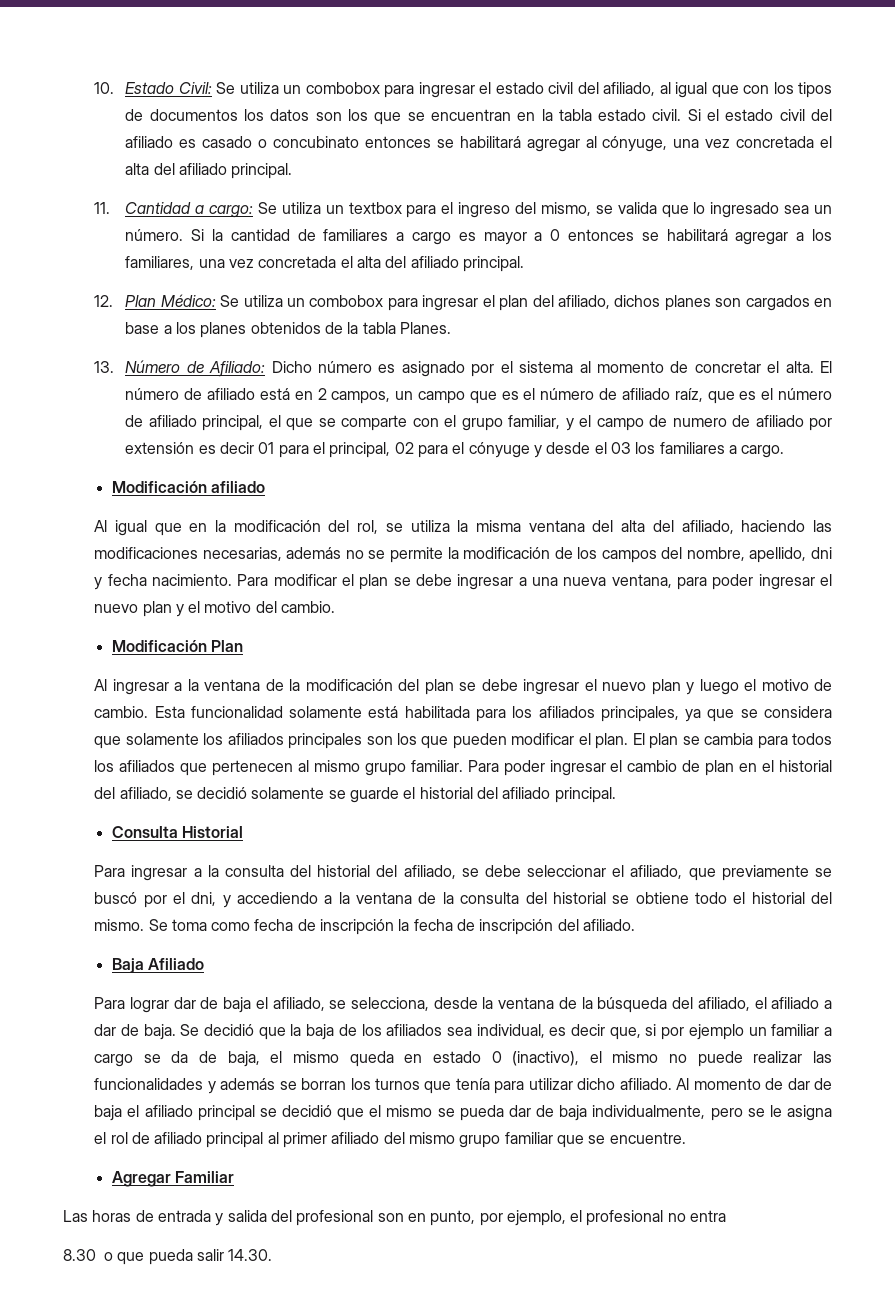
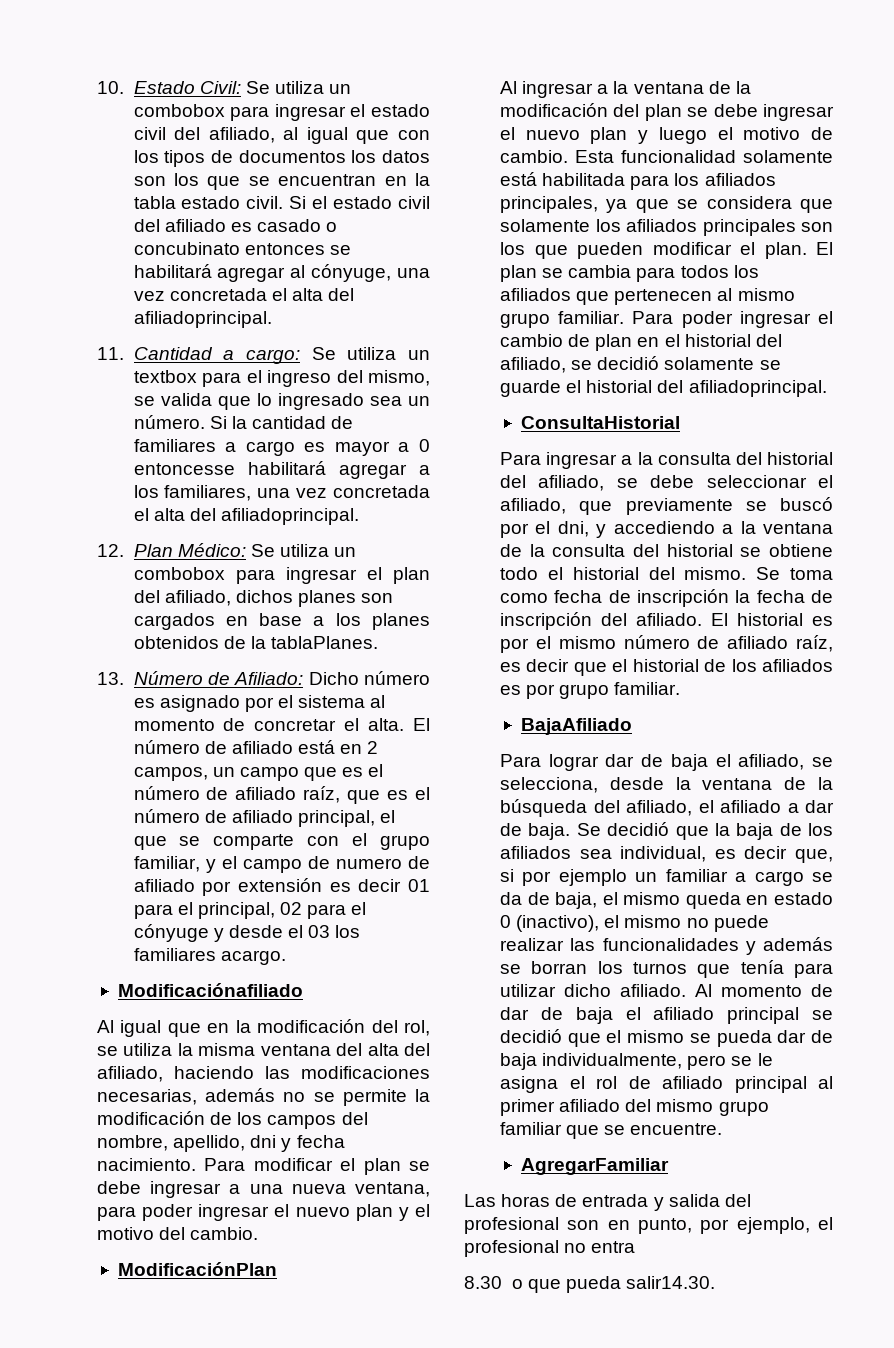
- Si el estado civil del afiliado es casado o concubinato entonces se habilitará agregar al cónyuge, una vez concretada el alta del afiliado principal.
+ Si el estado civil del afiliado es casado o concubinato entonces se habilitará agregar al cónyuge, una vez concretada el alta del afiliadoprincipal.
- Si la cantidad de familiares a cargo es mayor a 0 entonces se habilitará agregar a los familiares, una vez concretada el alta del afiliado principal.
+ Si la cantidad de familiares a cargo es mayor a 0 entoncesse habilitará agregar a los familiares, una vez concretada el alta del afiliadoprincipal.
- 12. Plan Médico: Se utiliza un combobox para ingresar el plan del afiliado, dichos planes son cargados en base a los planes obtenidos de la tabla Planes.
+ 12. Plan Médico: Se utiliza un combobox para ingresar el plan del afiliado, dichos planes son cargados en base a los planes obtenidos de la tablaPlanes.
- El número de afiliado está en 2 campos, un campo que es el número de afiliado raíz, que es el número de afiliado principal, el que se comparte con el grupo familiar, y el campo de numero de afiliado por extensión es decir 01 para el principal, 02 para el cónyuge y desde el 03 los familiares a cargo.
- Modificación afiliado
+ El número de afiliado está en 2 campos, un campo que es el número de afiliado raíz, que es el número de afiliado principal, el que se comparte con el grupo familiar, y el campo de numero de afiliado por extensión es decir 01 para el principal, 02 para el cónyuge y desde el 03 los familiares acargo.
+ Modificaciónafiliado
- Modificación Plan
+ ModificaciónPlan
- Para poder ingresar el cambio de plan en el historial del afiliado, se decidió solamente se guarde el historial del afiliado principal.
- Consulta Historial
+ Para poder ingresar el cambio de plan en el historial del afiliado, se decidió solamente se guarde el historial del afiliadoprincipal.
+ ConsultaHistorial
- Se toma como fecha de inscripción la fecha de inscripción del afiliado.
- Baja Afiliado
+ Se toma como fecha de inscripción la fecha de inscripción del afiliado. El historial es por el mismo número de afiliado raíz, es decir que el historial de los afiliados es por grupo familiar.
+ BajaAfiliado
- Agregar Familiar
+ AgregarFamiliar
- 8.30 o que pueda salir 14.30.
+ 8.30 o que pueda salir14.30.

